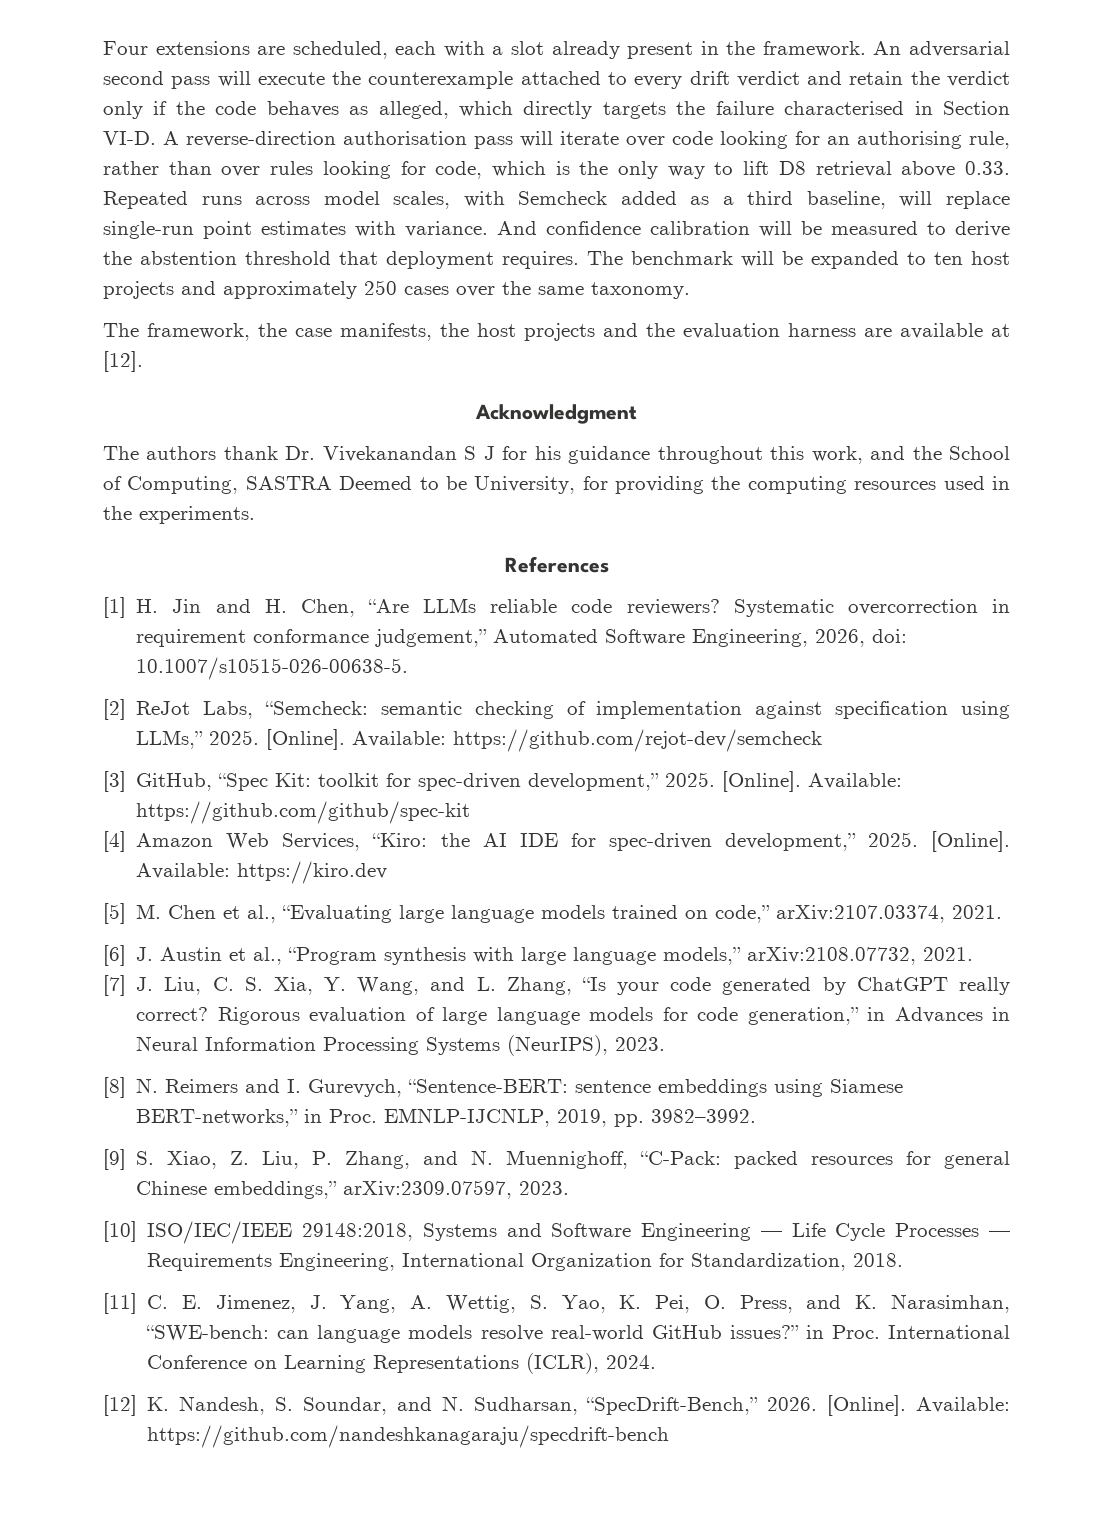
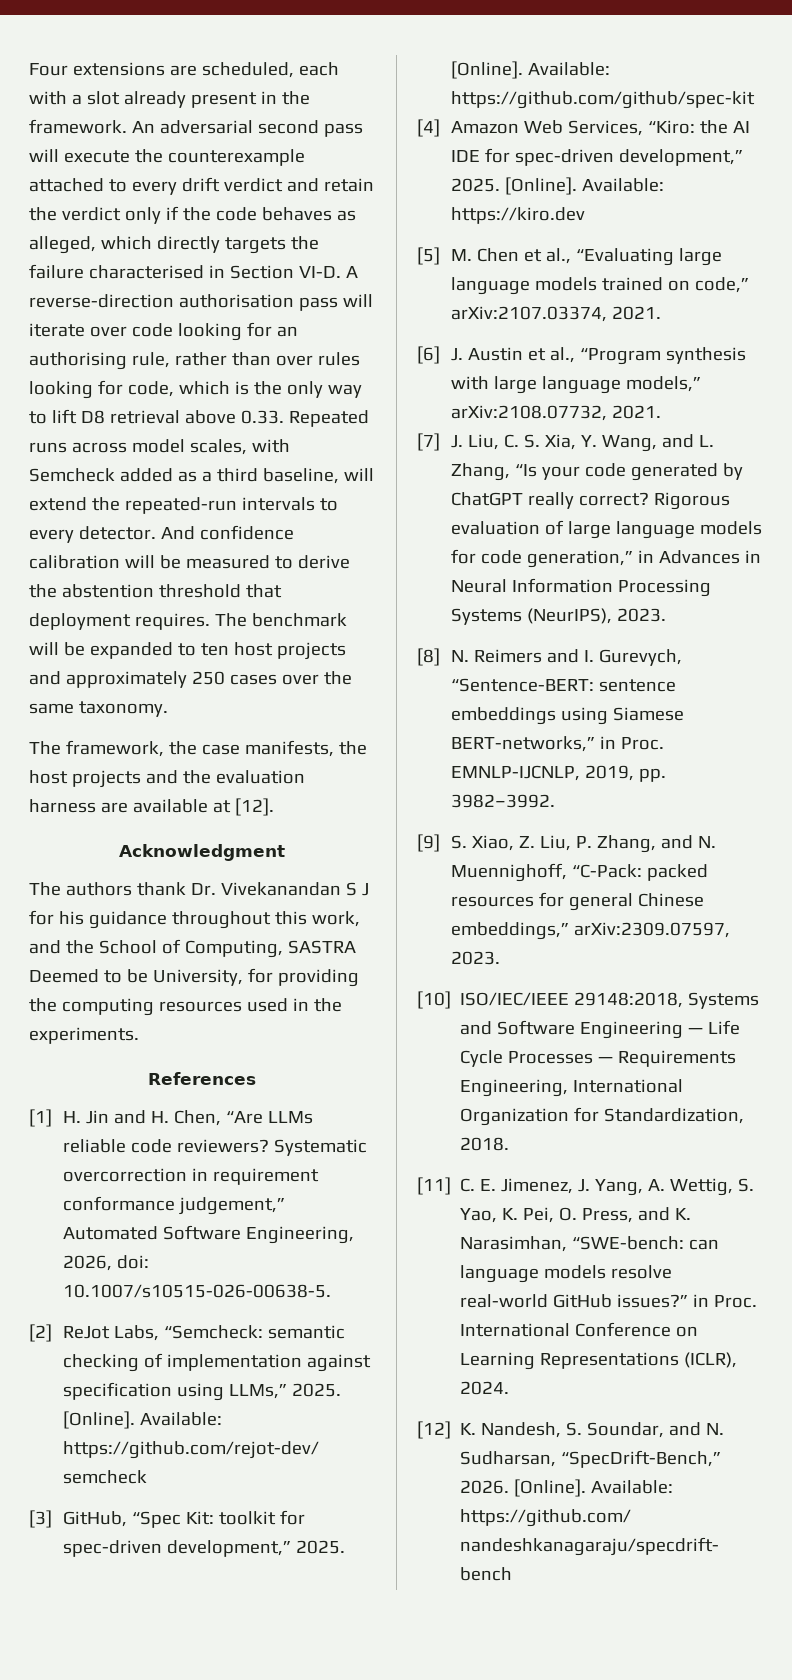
- A reverse-direction authorisation pass will iterate over code looking for an authorising rule, rather than over rules looking for code, which is the only way to lift D8 retrieval above 0.33. Repeated runs across model scales, with Semcheck added as a third baseline, will replace single-run point estimates with variance.
+ A reverse-direction authorisation pass will iterate over code looking for an authorising rule, rather than over rules looking for code, which is the only way to lift D8 retrieval above 0.33. Repeated runs across model scales, with Semcheck added as a third baseline, will extend the repeated-run intervals to every detector.

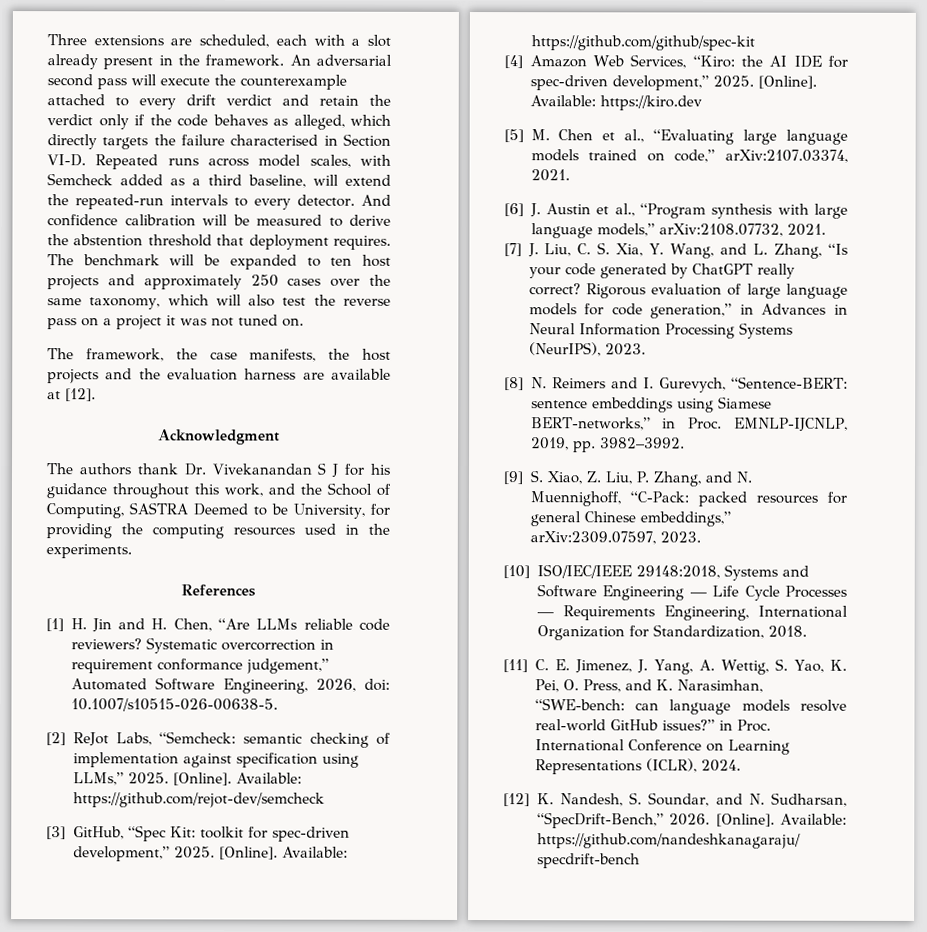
- Four extensions are scheduled, each with a slot already present in the framework.
+ Three extensions are scheduled, each with a slot already present in the framework.
- A reverse-direction authorisation pass will iterate over code looking for an authorising rule, rather than over rules looking for code, which is the only way to lift D8 retrieval above 0.33. Repeated runs across model scales, with Semcheck added as a third baseline, will extend the repeated-run intervals to every detector.
+ Repeated runs across model scales, with Semcheck added as a third baseline, will extend the repeated-run intervals to every detector.
- The benchmark will be expanded to ten host projects and approximately 250 cases over the same taxonomy.
+ The benchmark will be expanded to ten host projects and approximately 250 cases over the same taxonomy, which will also test the reverse pass on a project it was not tuned on.

